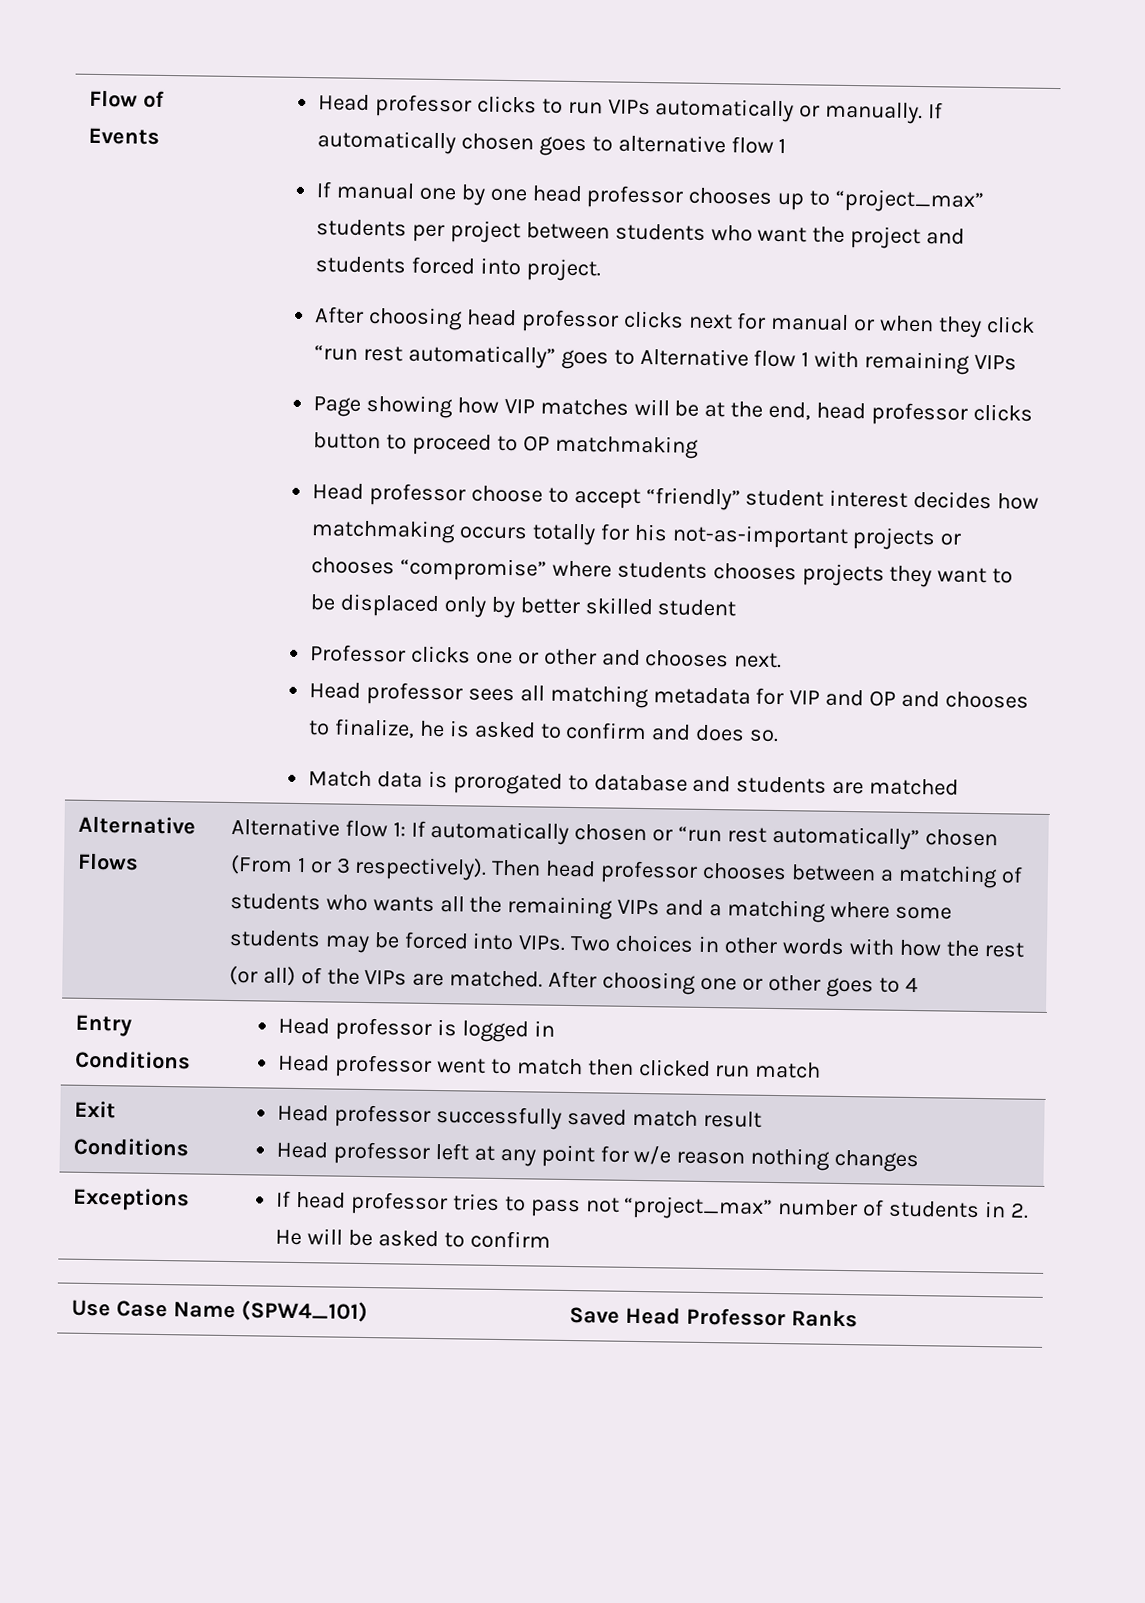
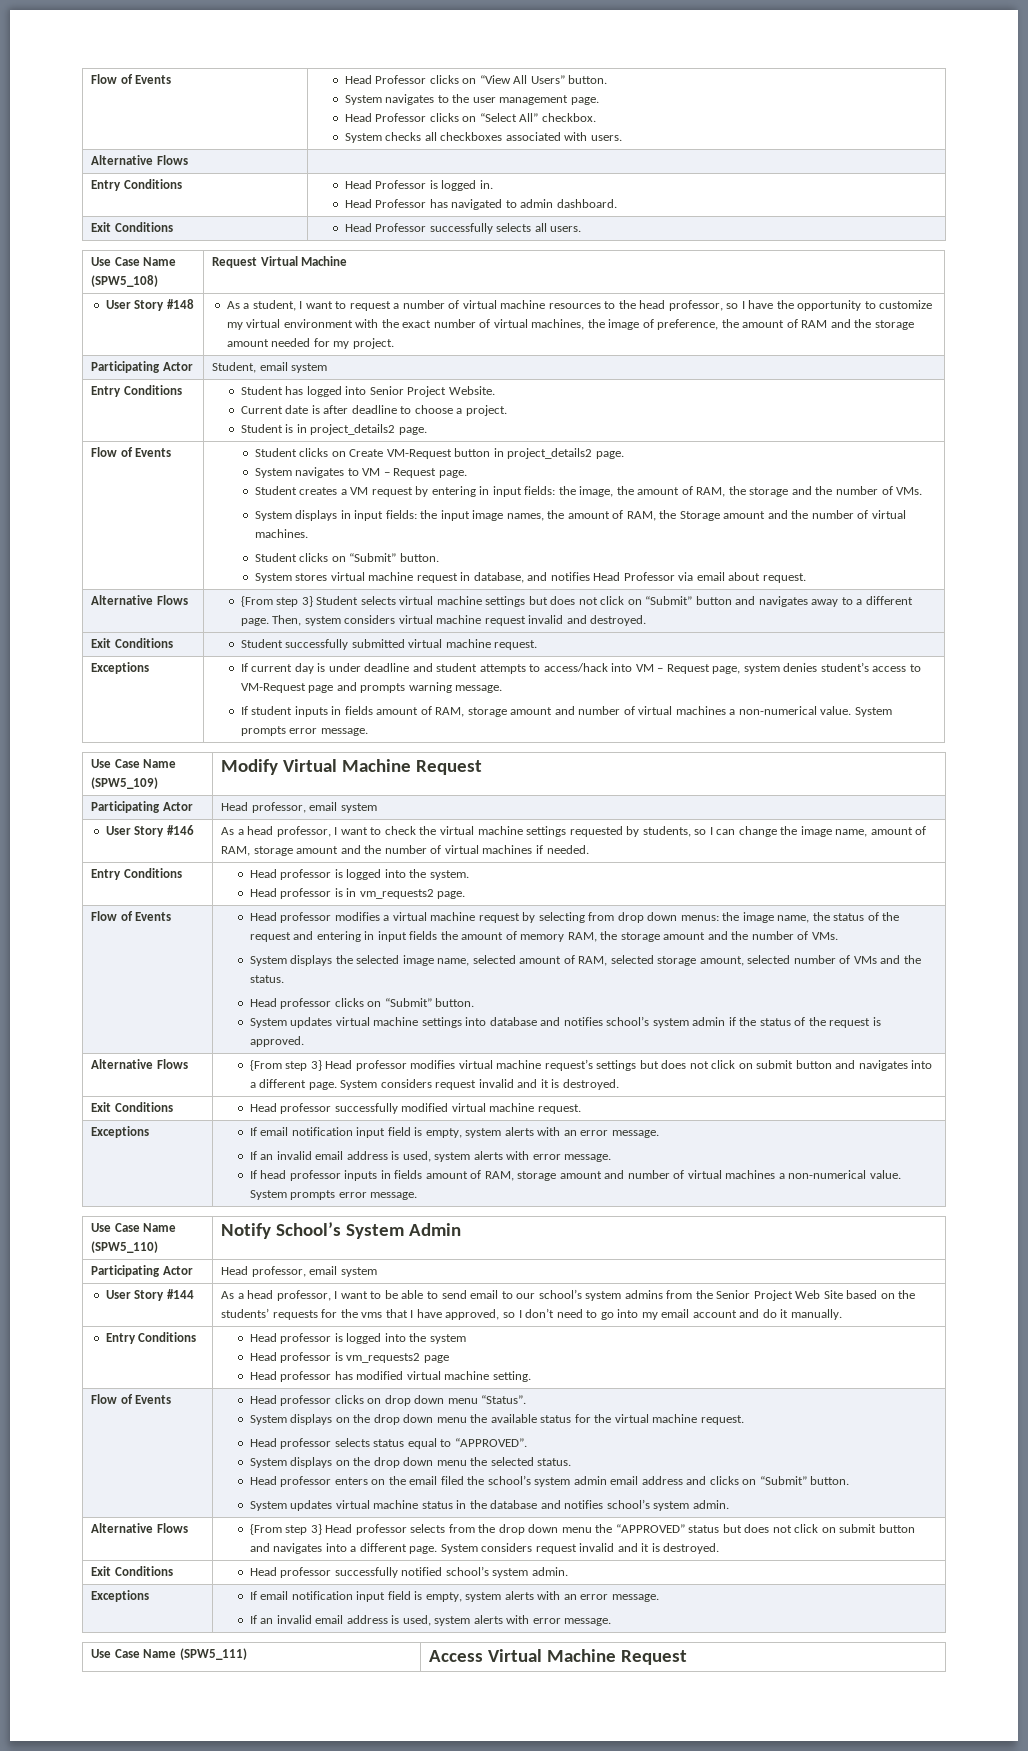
- Flow of Events | Head professor clicks to run VIPs automatically or manually. If automatically chosen goes to alternative flow 1
- If manual one by one head professor chooses up to “project_max” students per project between students who want the project and students forced into project.
- After choosing head professor clicks next for manual or when they click “run rest automatically” goes to Alternative flow 1 with remaining VIPs
- Page showing how VIP matches will be at the end, head professor clicks button to proceed to OP matchmaking
- Head professor choose to accept “friendly” student interest decides how matchmaking occurs totally for his not-as-important projects or chooses “compromise” where students chooses projects they want to be displaced only by better skilled student
- Professor clicks one or other and chooses next.
- Head professor sees all matching metadata for VIP and OP and chooses to finalize, he is asked to confirm and does so.
- Match data is prorogated to database and students are matched
- Alternative Flows | Alternative flow 1: If automatically chosen or “run rest automatically” chosen (From 1 or 3 respectively). Then head professor chooses between a matching of students who wants all the remaining VIPs and a matching where some students may be forced into VIPs. Two choices in other words with how the rest (or all) of the VIPs are matched. After choosing one or other goes to 4
- Entry Conditions | Head professor is logged in
- Head professor went to match then clicked run match
- Exit Conditions | Head professor successfully saved match result
- Head professor left at any point for w/e reason nothing changes
- Exceptions | If head professor tries to pass not “project_max” number of students in 2. He will be asked to confirm
- Use Case Name (SPW4_101) | Save Head Professor Ranks
+ Flow of Events | Head Professor clicks on “View All Users” button.
+ System navigates to the user management page.
+ Head Professor clicks on “Select All” checkbox.
+ System checks all checkboxes associated with users.
+ Alternative Flows |
+ Entry Conditions | Head Professor is logged in.
+ Head Professor has navigated to admin dashboard.
+ Exit Conditions | Head Professor successfully selects all users.
+ Use Case Name (SPW5_108) | Request Virtual Machine
+ User Story #148 | As a student, I want to request a number of virtual machine resources to the head professor, so I have the opportunity to customize my virtual environment with the exact number of virtual machines, the image of preference, the amount of RAM and the storage amount needed for my project.
+ Participating Actor | Student, email system
+ Entry Conditions | Student has logged into Senior Project Website.
+ Current date is after deadline to choose a project.
+ Student is in project_details2 page.
+ Flow of Events | Student clicks on Create VM-Request button in project_details2 page.
+ System navigates to VM – Request page.
+ Student creates a VM request by entering in input fields: the image, the amount of RAM, the storage and the number of VMs.
+ System displays in input fields: the input image names, the amount of RAM, the Storage amount and the number of virtual machines.
+ Student clicks on “Submit” button.
+ System stores virtual machine request in database, and notifies Head Professor via email about request.
+ Alternative Flows | {From step 3} Student selects virtual machine settings but does not click on “Submit” button and navigates away to a different page. Then, system considers virtual machine request invalid and destroyed.
+ Exit Conditions | Student successfully submitted virtual machine request.
+ Exceptions | If current day is under deadline and student attempts to access/hack into VM – Request page, system denies student’s access to VM-Request page and prompts warning message.
+ If student inputs in fields amount of RAM, storage amount and number of virtual machines a non-numerical value. System prompts error message.
+ Use Case Name (SPW5_109) | Modify Virtual Machine Request
+ Participating Actor | Head professor, email system
+ User Story #146 | As a head professor, I want to check the virtual machine settings requested by students, so I can change the image name, amount of RAM, storage amount and the number of virtual machines if needed.
+ Entry Conditions | Head professor is logged into the system.
+ Head professor is in vm_requests2 page.
+ Flow of Events | Head professor modifies a virtual machine request by selecting from drop down menus: the image name, the status of the request and entering in input fields the amount of memory RAM, the storage amount and the number of VMs.
+ System displays the selected image name, selected amount of RAM, selected storage amount, selected number of VMs and the status.
+ Head professor clicks on “Submit” button.
+ System updates virtual machine settings into database and notifies school’s system admin if the status of the request is approved.
+ Alternative Flows | {From step 3} Head professor modifies virtual machine request’s settings but does not click on submit button and navigates into a different page. System considers request invalid and it is destroyed.
+ Exit Conditions | Head professor successfully modified virtual machine request.
+ Exceptions | If email notification input field is empty, system alerts with an error message.
+ If an invalid email address is used, system alerts with error message.
+ If head professor inputs in fields amount of RAM, storage amount and number of virtual machines a non-numerical value. System prompts error message.
+ Use Case Name (SPW5_110) | Notify School’s System Admin
+ Participating Actor | Head professor, email system
+ User Story #144 | As a head professor, I want to be able to send email to our school’s system admins from the Senior Project Web Site based on the students’ requests for the vms that I have approved, so I don’t need to go into my email account and do it manually.
+ Entry Conditions | Head professor is logged into the system
+ Head professor is vm_requests2 page
+ Head professor has modified virtual machine setting.
+ Flow of Events | Head professor clicks on drop down menu “Status”.
+ System displays on the drop down menu the available status for the virtual machine request.
+ Head professor selects status equal to “APPROVED”.
+ System displays on the drop down menu the selected status.
+ Head professor enters on the email filed the school’s system admin email address and clicks on “Submit” button.
+ System updates virtual machine status in the database and notifies school’s system admin.
+ Alternative Flows | {From step 3} Head professor selects from the drop down menu the “APPROVED” status but does not click on submit button and navigates into a different page. System considers request invalid and it is destroyed.
+ Exit Conditions | Head professor successfully notified school’s system admin.
+ Exceptions | If email notification input field is empty, system alerts with an error message.
+ If an invalid email address is used, system alerts with error message.
+ Use Case Name (SPW5_111) | Access Virtual Machine Request

